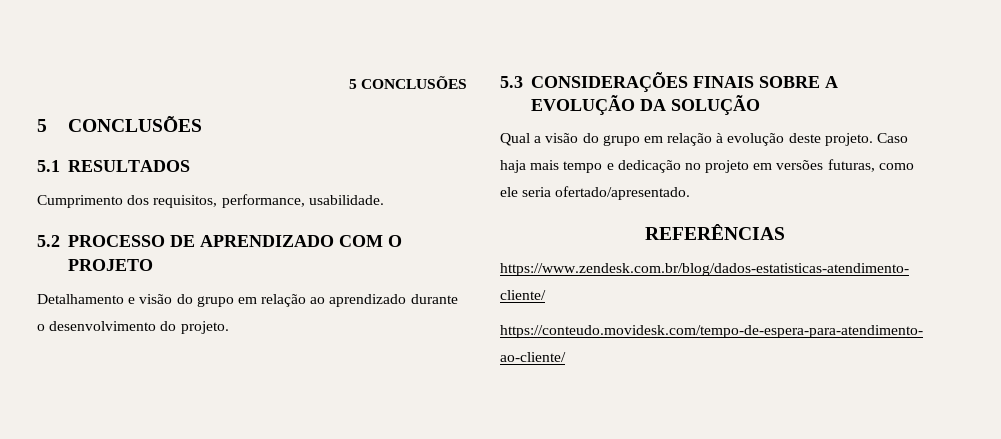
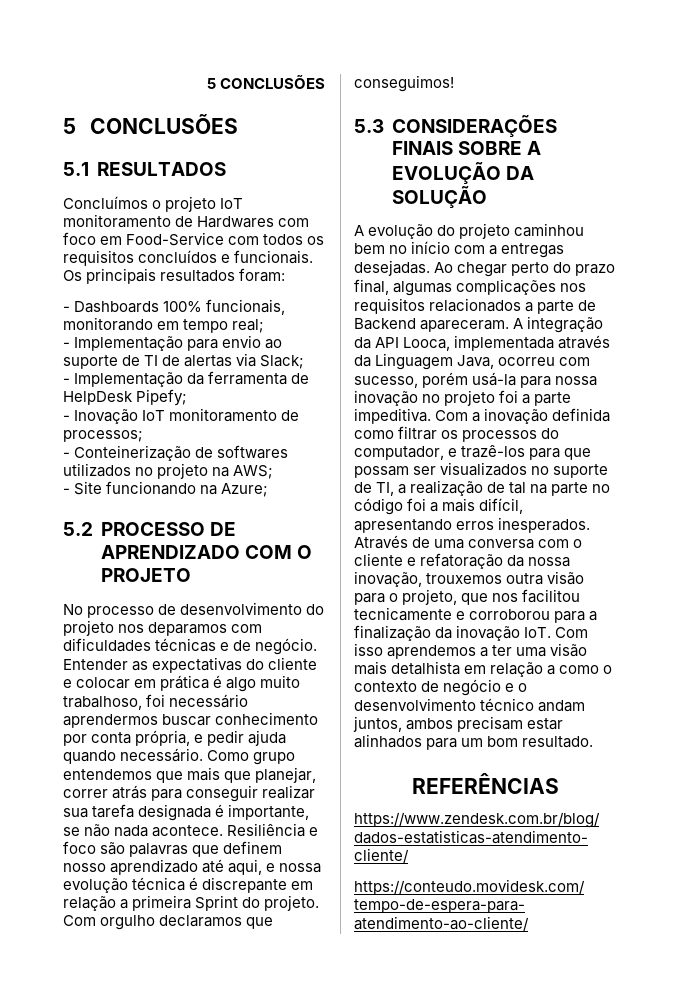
- Cumprimento dos requisitos, performance, usabilidade.
+ Concluímos o projeto IoT monitoramento de Hardwares com foco em Food-Service com todos os requisitos concluídos e funcionais. Os principais resultados foram:
+ - Dashboards 100% funcionais, monitorando em tempo real;
+ - Implementação para envio ao suporte de TI de alertas via Slack;
+ - Implementação da ferramenta de HelpDesk Pipefy;
+ - Inovação IoT monitoramento de processos;
+ - Conteinerização de softwares utilizados no projeto na AWS;
+ - Site funcionando na Azure;
- Detalhamento e visão do grupo em relação ao aprendizado durante o desenvolvimento do projeto.
+ No processo de desenvolvimento do projeto nos deparamos com dificuldades técnicas e de negócio. Entender as expectativas do cliente e colocar em prática é algo muito trabalhoso, foi necessário aprendermos buscar conhecimento por conta própria, e pedir ajuda quando necessário. Como grupo entendemos que mais que planejar, correr atrás para conseguir realizar sua tarefa designada é importante, se não nada acontece. Resiliência e foco são palavras que definem nosso aprendizado até aqui, e nossa evolução técnica é discrepante em relação a primeira Sprint do projeto. Com orgulho declaramos que conseguimos!
- Qual a visão do grupo em relação à evolução deste projeto. Caso haja mais tempo e dedicação no projeto em versões futuras, como ele seria ofertado/apresentado.
+ A evolução do projeto caminhou bem no início com a entregas desejadas. Ao chegar perto do prazo final, algumas complicações nos requisitos relacionados a parte de Backend apareceram. A integração da API Looca, implementada através da Linguagem Java, ocorreu com sucesso, porém usá-la para nossa inovação no projeto foi a parte impeditiva. Com a inovação definida como filtrar os processos do computador, e trazê-los para que possam ser visualizados no suporte de TI, a realização de tal na parte no código foi a mais difícil, apresentando erros inesperados. Através de uma conversa com o cliente e refatoração da nossa inovação, trouxemos outra visão para o projeto, que nos facilitou tecnicamente e corroborou para a finalização da inovação IoT. Com isso aprendemos a ter uma visão mais detalhista em relação a como o contexto de negócio e o desenvolvimento técnico andam juntos, ambos precisam estar alinhados para um bom resultado.

